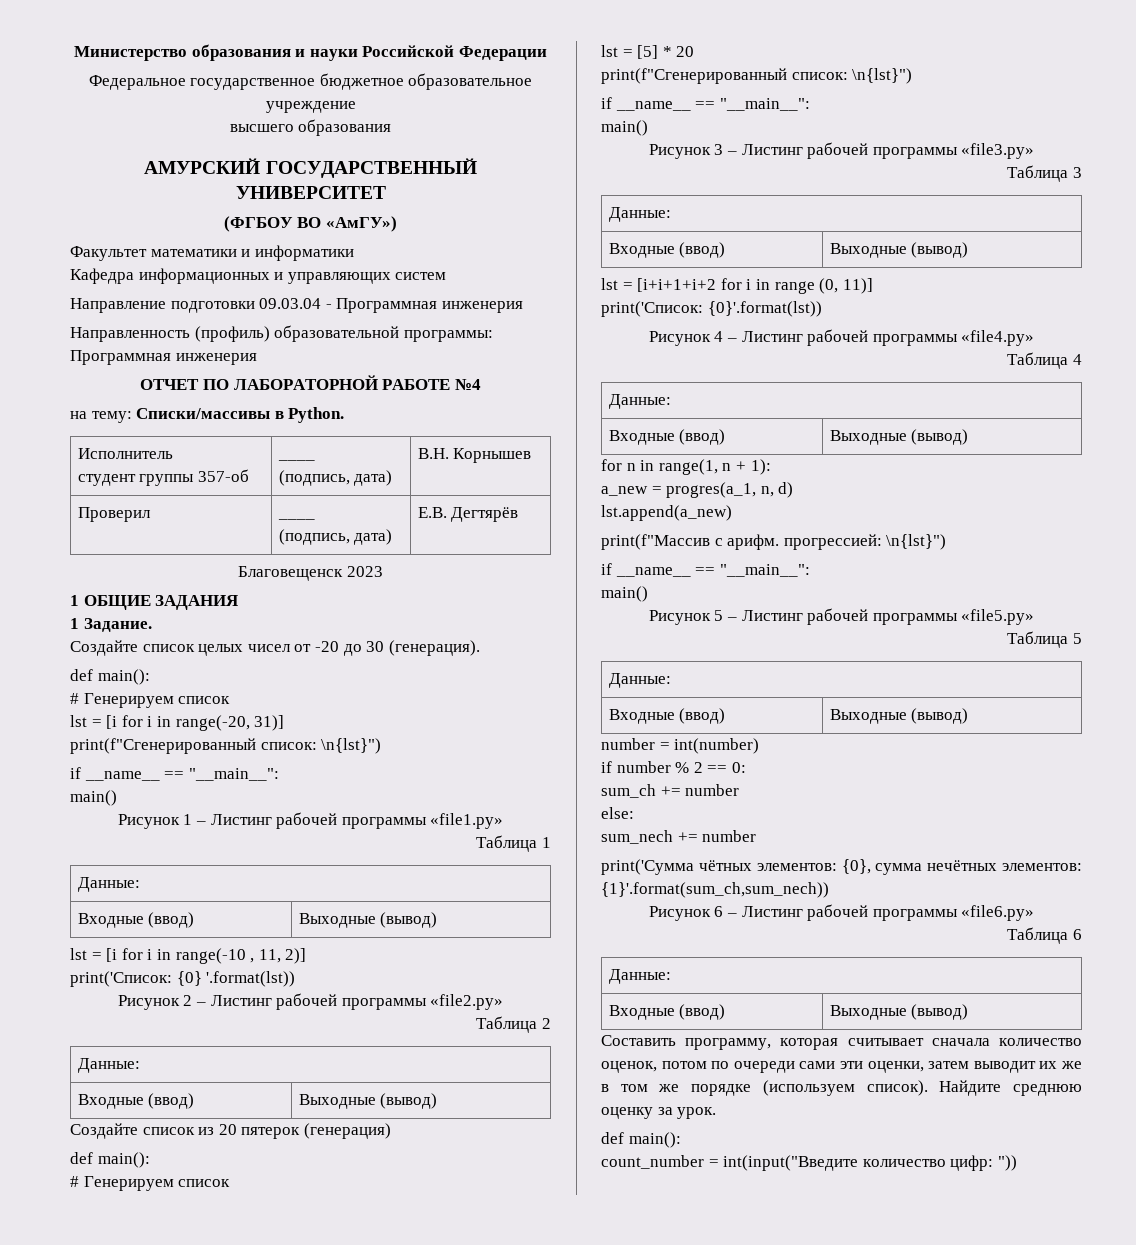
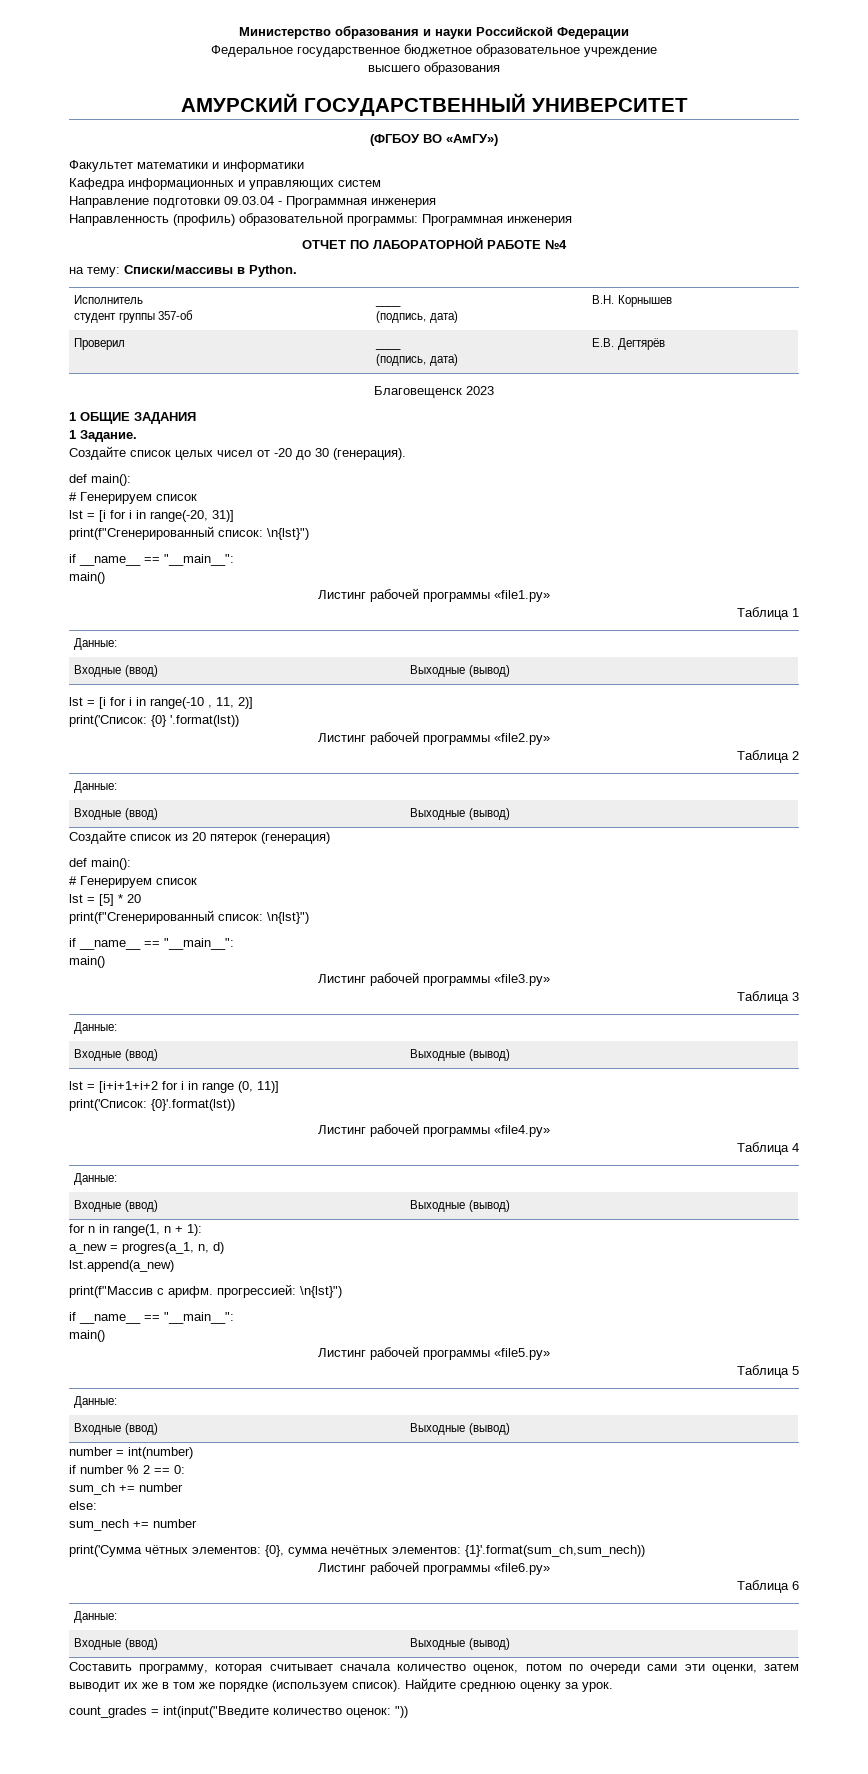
- Рисунок 1 – Листинг рабочей программы «file1.py»
+ Листинг рабочей программы «file1.py»
- Рисунок 2 – Листинг рабочей программы «file2.py»
+ Листинг рабочей программы «file2.py»
- Рисунок 3 – Листинг рабочей программы «file3.py»
+ Листинг рабочей программы «file3.py»
- Рисунок 4 – Листинг рабочей программы «file4.py»
+ Листинг рабочей программы «file4.py»
- Рисунок 5 – Листинг рабочей программы «file5.py»
+ Листинг рабочей программы «file5.py»
- Рисунок 6 – Листинг рабочей программы «file6.py»
+ Листинг рабочей программы «file6.py»
  Найдите среднюю оценку за урок.
- def main():
- count_number = int(input("Введите количество цифр: "))
+ count_grades = int(input("Введите количество оценок: "))

